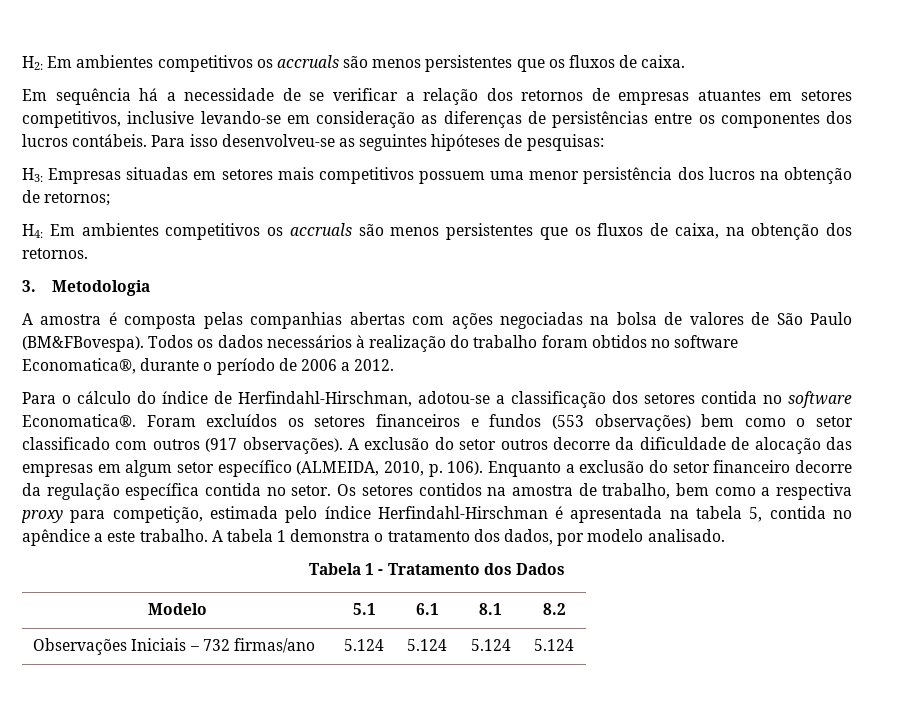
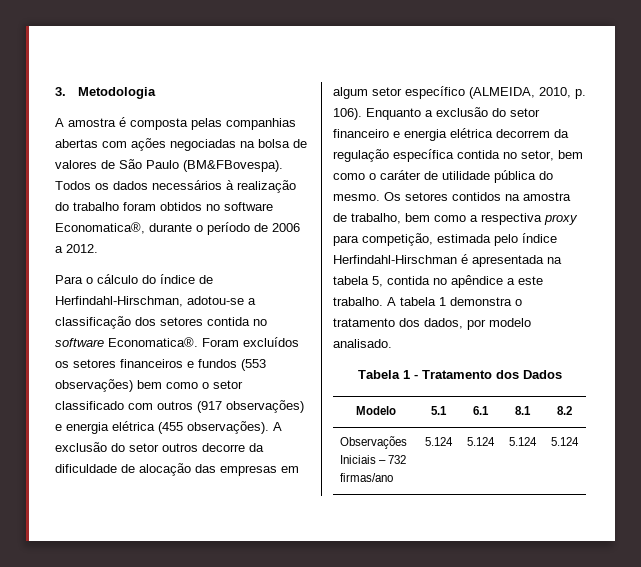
- H2: Em ambientes competitivos os accruals são menos persistentes que os fluxos de caixa.
- Em sequência há a necessidade de se verificar a relação dos retornos de empresas atuantes em setores competitivos, inclusive levando-se em consideração as diferenças de persistências entre os componentes dos lucros contábeis. Para isso desenvolveu-se as seguintes hipóteses de pesquisas:
- H3: Empresas situadas em setores mais competitivos possuem uma menor persistência dos lucros na obtenção de retornos;
- H4: Em ambientes competitivos os accruals são menos persistentes que os fluxos de caixa, na obtenção dos retornos.
- Foram excluídos os setores financeiros e fundos (553 observações) bem como o setor classificado com outros (917 observações).
+ Foram excluídos os setores financeiros e fundos (553 observações) bem como o setor classificado com outros (917 observações) e energia elétrica (455 observações).
- Enquanto a exclusão do setor financeiro decorre da regulação específica contida no setor.
+ Enquanto a exclusão do setor financeiro e energia elétrica decorrem da regulação específica contida no setor, bem como o caráter de utilidade pública do mesmo.

